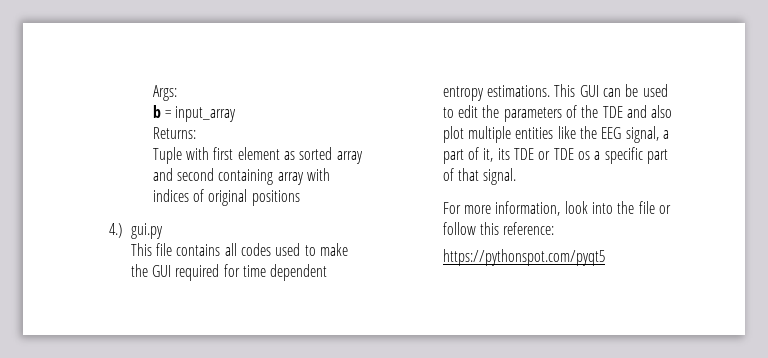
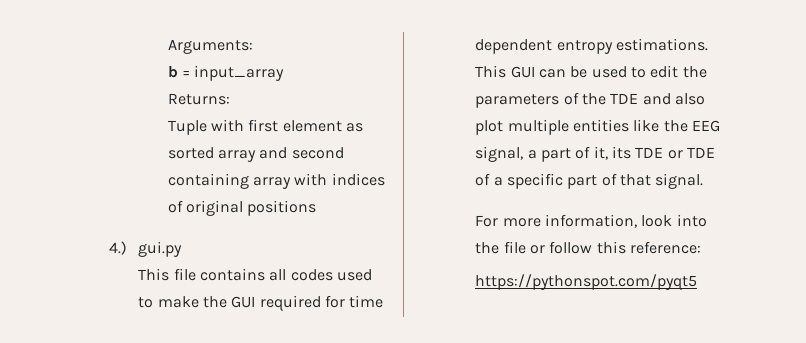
- Args:
+ Arguments:
- This GUI can be used to edit the parameters of the TDE and also plot multiple entities like the EEG signal, a part of it, its TDE or TDE os a specific part of that signal.
+ This GUI can be used to edit the parameters of the TDE and also plot multiple entities like the EEG signal, a part of it, its TDE or TDE of a specific part of that signal.

